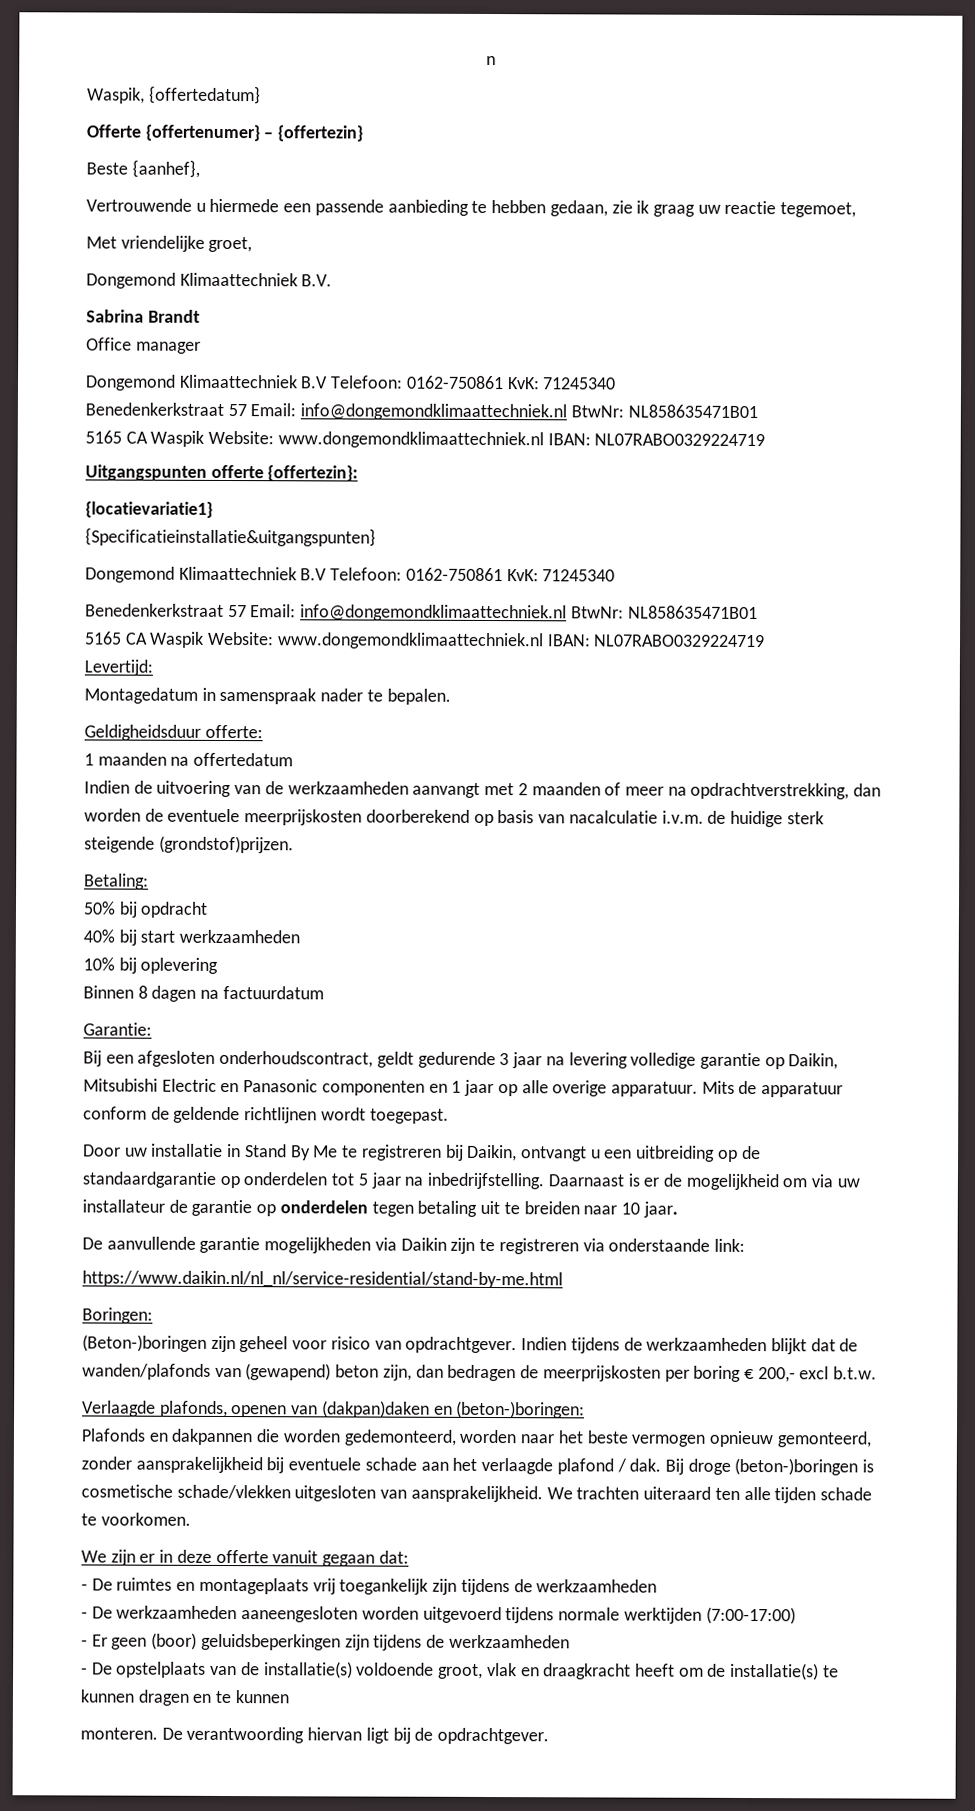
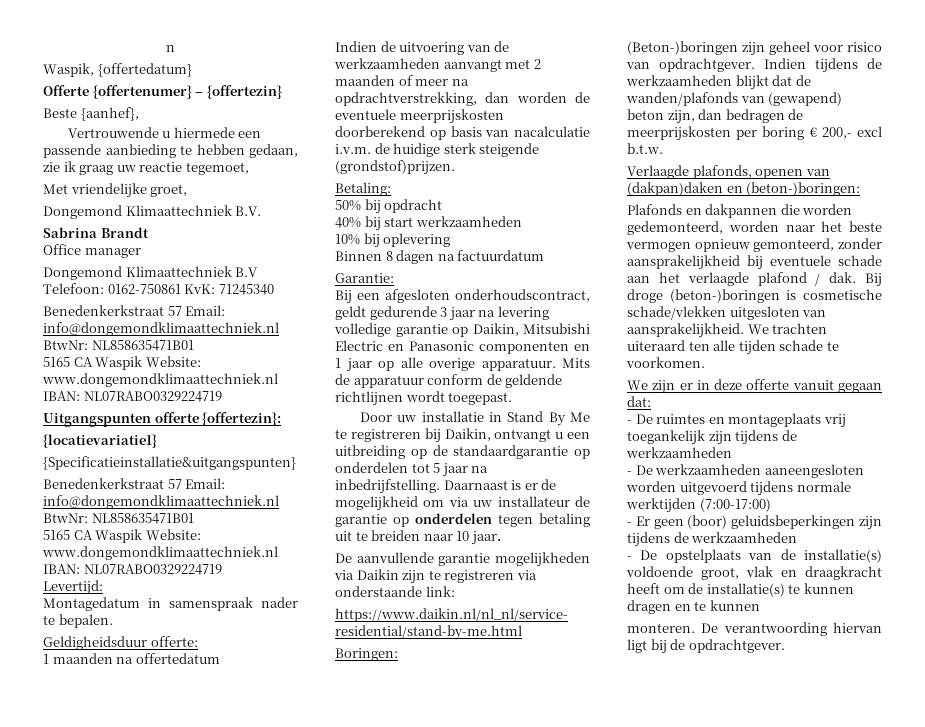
  {Specificatieinstallatie&uitgangspunten}
- Dongemond Klimaattechniek B.V Telefoon: 0162-750861 KvK: 71245340

